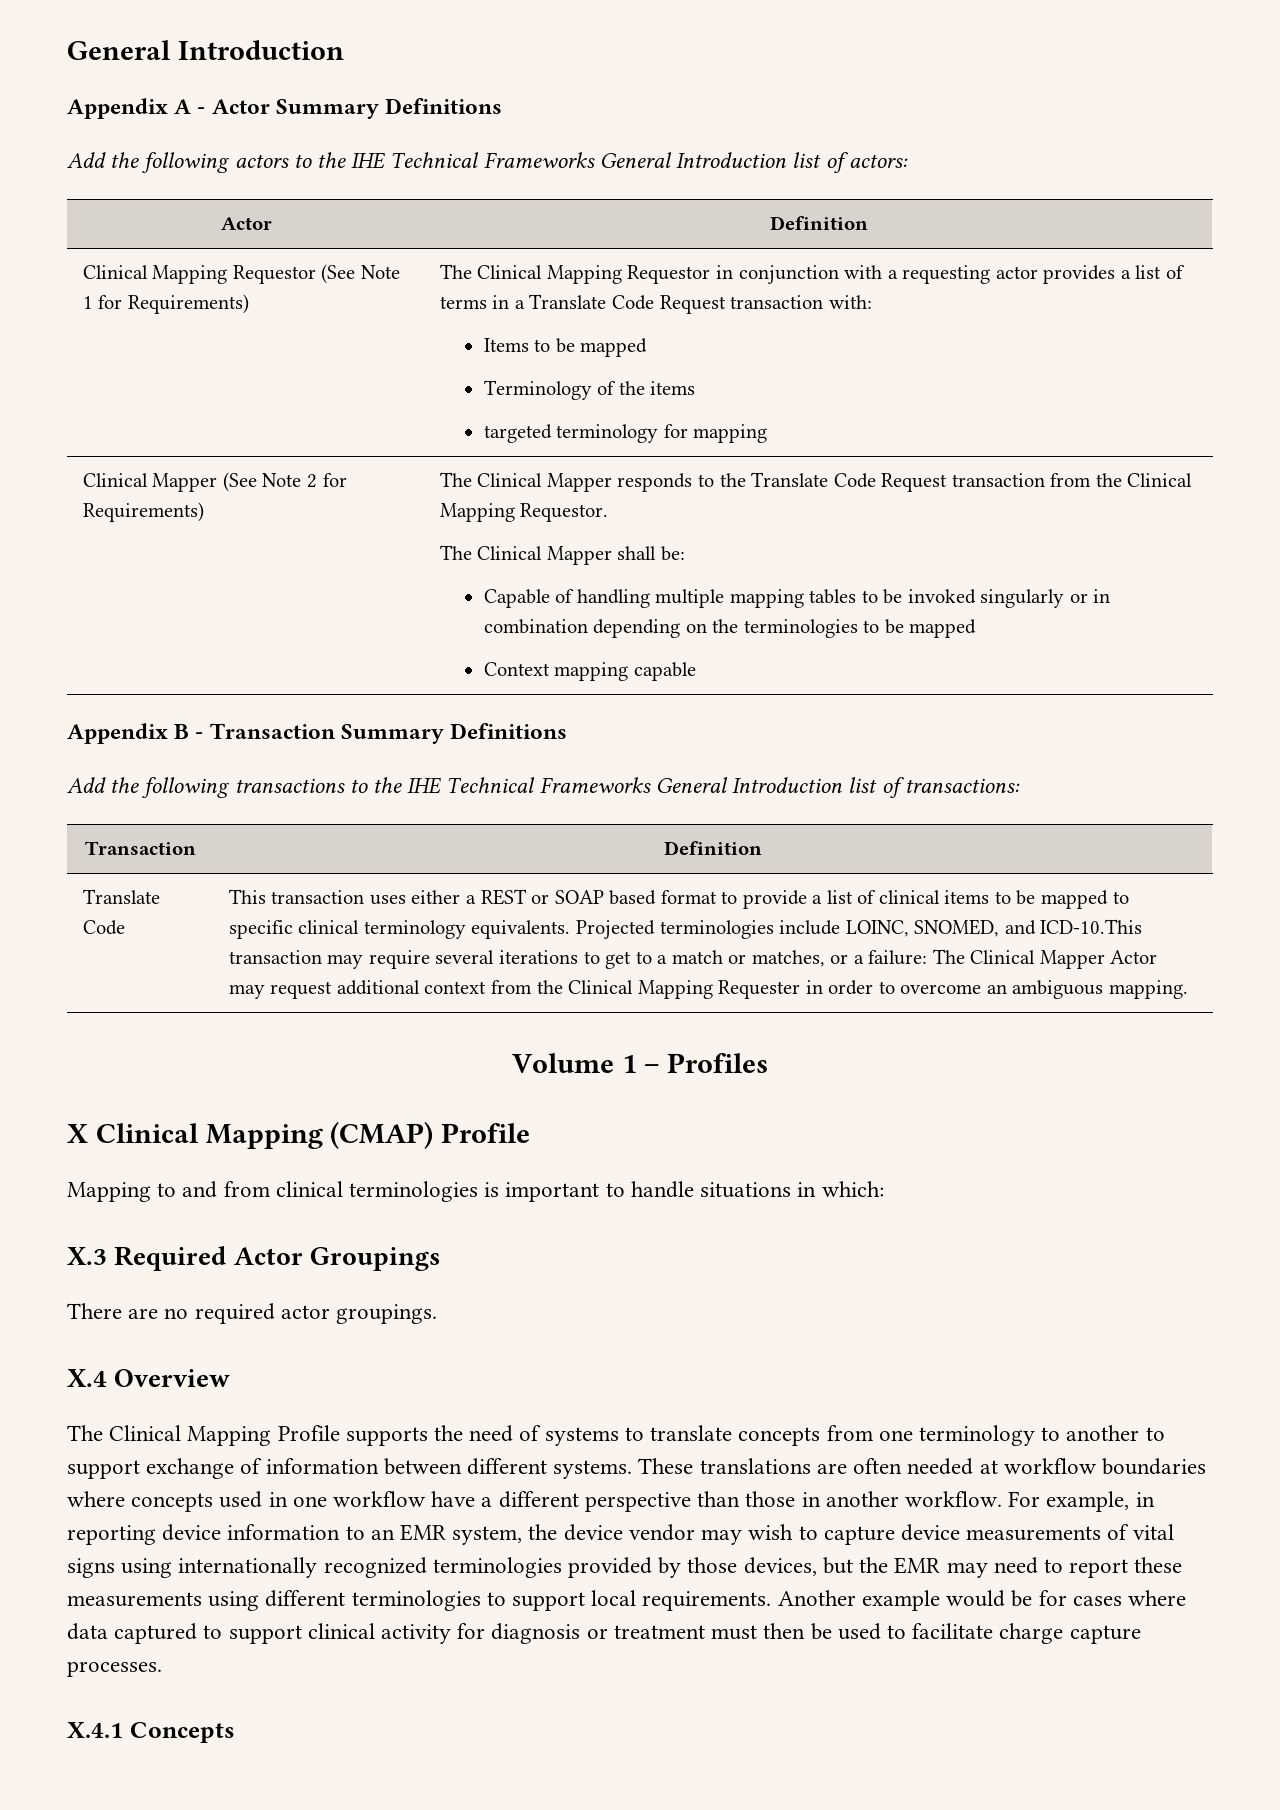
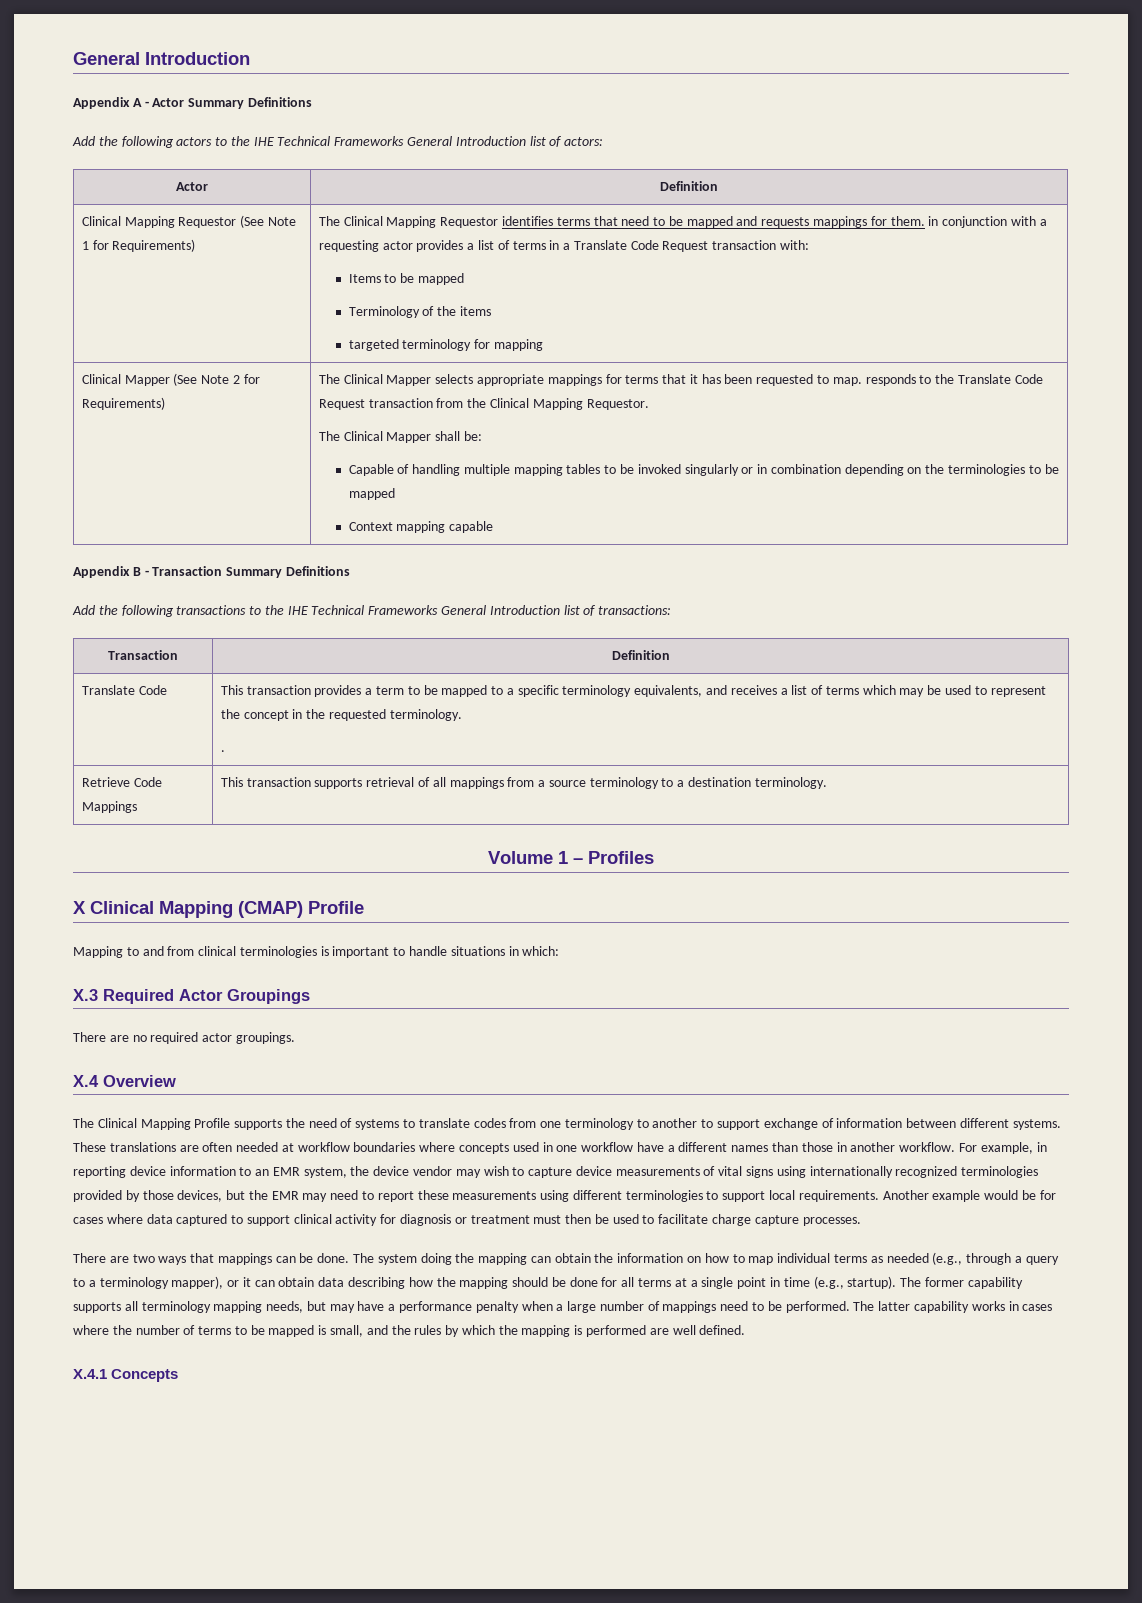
- The Clinical Mapping Requestor in conjunction with a requesting actor provides a list of terms in a Translate Code Request transaction with:
+ The Clinical Mapping Requestor identifies terms that need to be mapped and requests mappings for them. in conjunction with a requesting actor provides a list of terms in a Translate Code Request transaction with:
- The Clinical Mapper responds to the Translate Code Request transaction from the Clinical Mapping Requestor.
+ The Clinical Mapper selects appropriate mappings for terms that it has been requested to map. responds to the Translate Code Request transaction from the Clinical Mapping Requestor.
- This transaction uses either a REST or SOAP based format to provide a list of clinical items to be mapped to specific clinical terminology equivalents. Projected terminologies include LOINC, SNOMED, and ICD-10.This transaction may require several iterations to get to a match or matches, or a failure: The Clinical Mapper Actor may request additional context from the Clinical Mapping Requester in order to overcome an ambiguous mapping.
+ This transaction provides a term to be mapped to a specific terminology equivalents, and receives a list of terms which may be used to represent the concept in the requested terminology.
+ .
+ Retrieve Code Mappings | This transaction supports retrieval of all mappings from a source terminology to a destination terminology.
- The Clinical Mapping Profile supports the need of systems to translate concepts from one terminology to another to support exchange of information between different systems.
+ The Clinical Mapping Profile supports the need of systems to translate codes from one terminology to another to support exchange of information between different systems.
- These translations are often needed at workflow boundaries where concepts used in one workflow have a different perspective than those in another workflow.
+ These translations are often needed at workflow boundaries where concepts used in one workflow have a different names than those in another workflow.
+ There are two ways that mappings can be done. The system doing the mapping can obtain the information on how to map individual terms as needed (e.g., through a query to a terminology mapper), or it can obtain data describing how the mapping should be done for all terms at a single point in time (e.g., startup). The former capability supports all terminology mapping needs, but may have a performance penalty when a large number of mappings need to be performed. The latter capability works in cases where the number of terms to be mapped is small, and the rules by which the mapping is performed are well defined.

